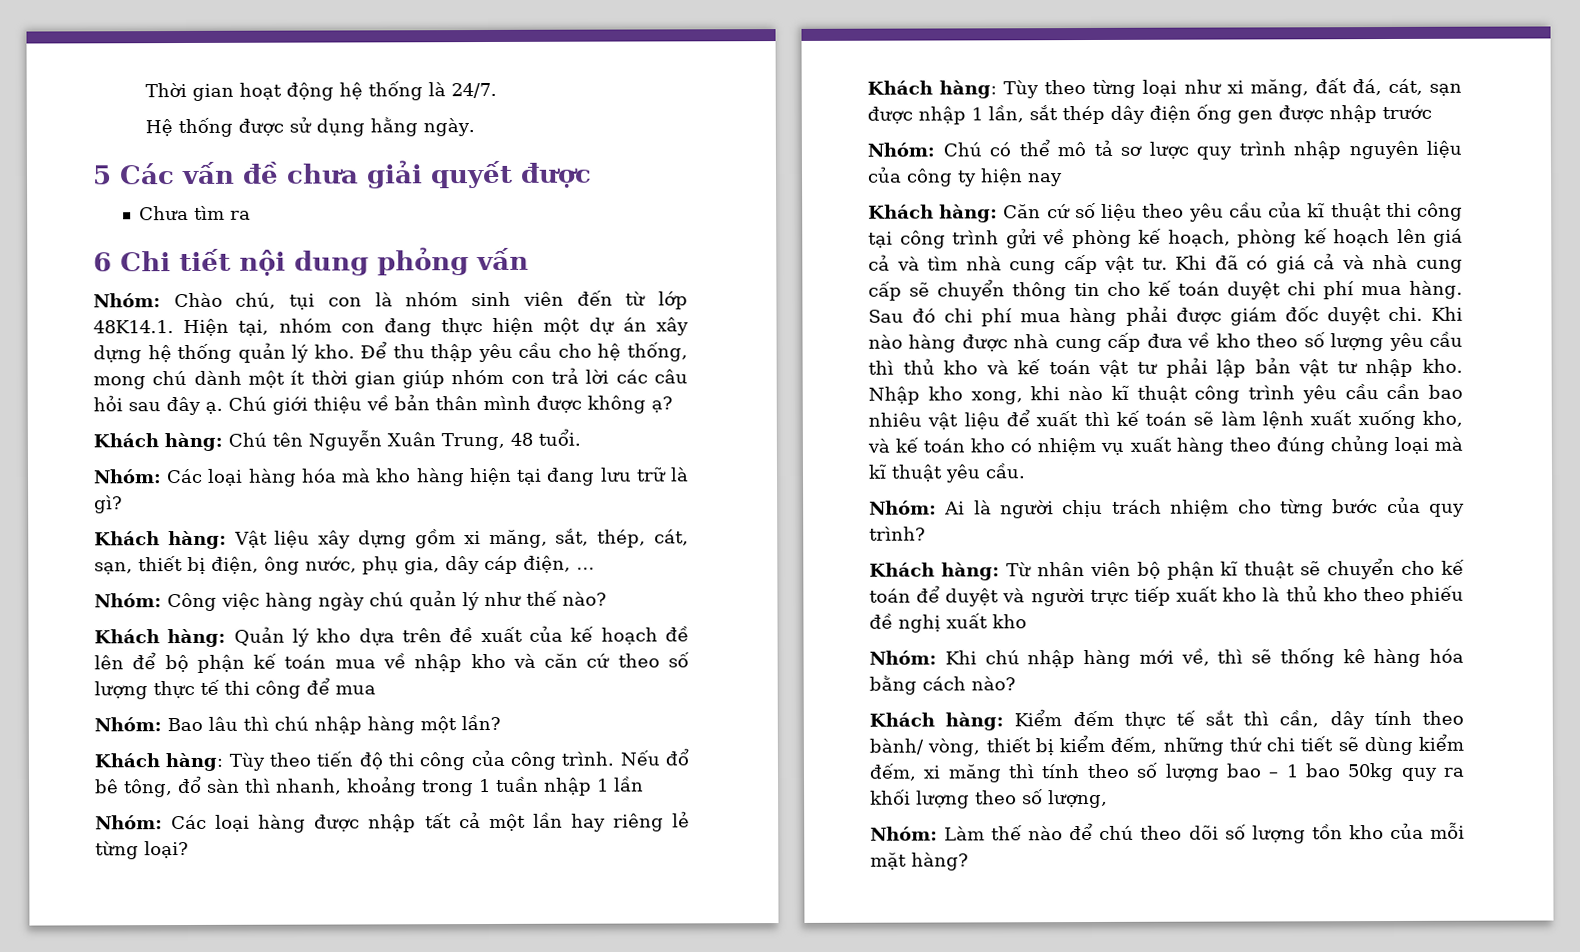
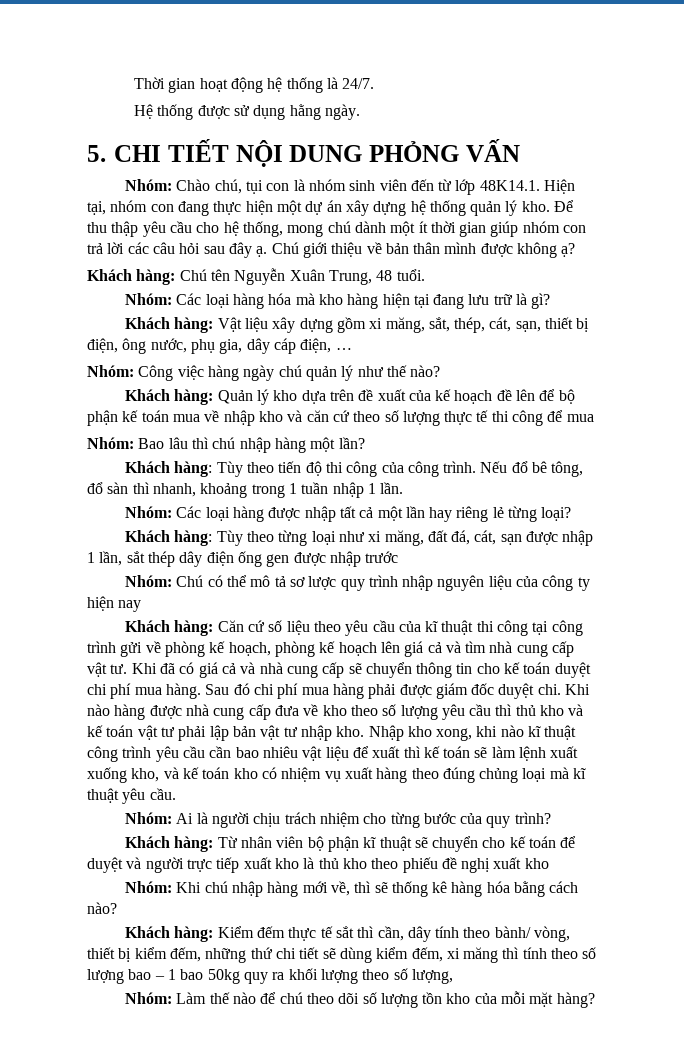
- 5 Các vấn đề chưa giải quyết được
- Chưa tìm ra
- 6 Chi tiết nội dung phỏng vấn
+ 5. CHI TIẾT NỘI DUNG PHỎNG VẤN
- Nếu đổ bê tông, đổ sàn thì nhanh, khoảng trong 1 tuần nhập 1 lần
+ Nếu đổ bê tông, đổ sàn thì nhanh, khoảng trong 1 tuần nhập 1 lần.

